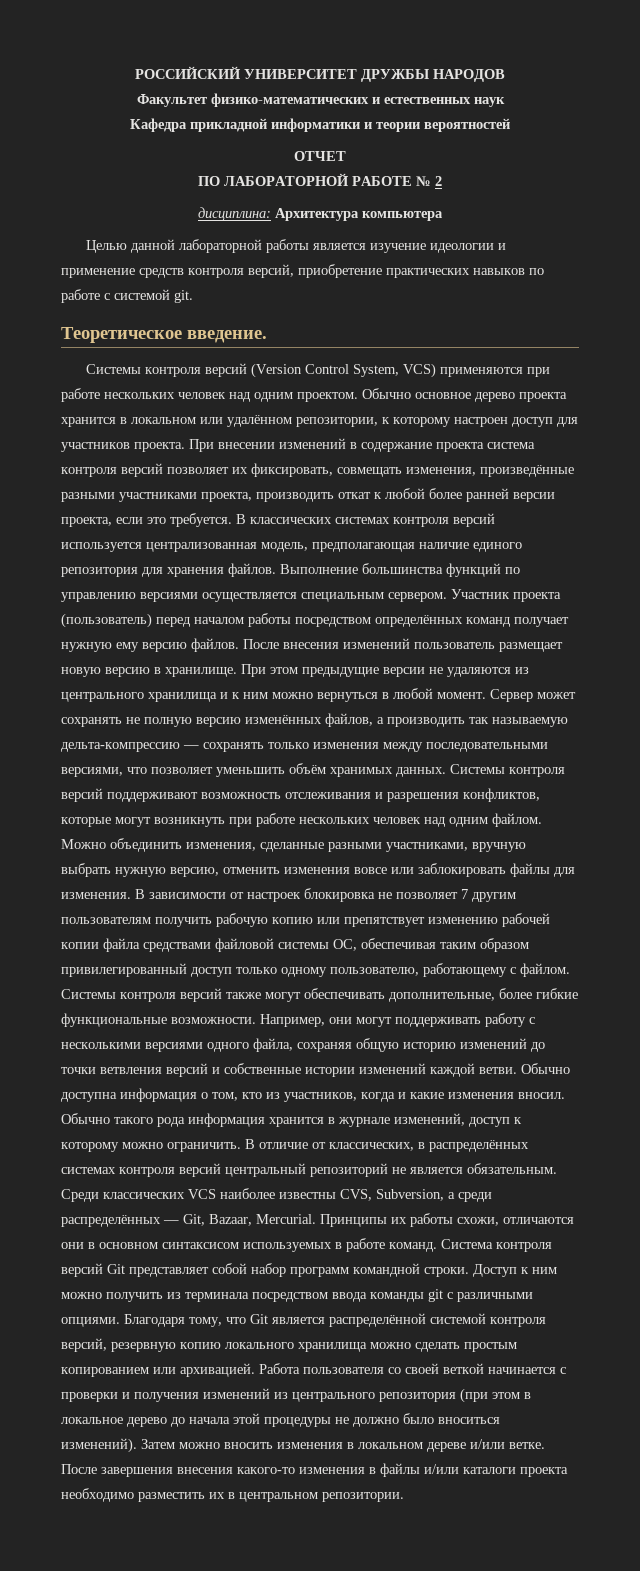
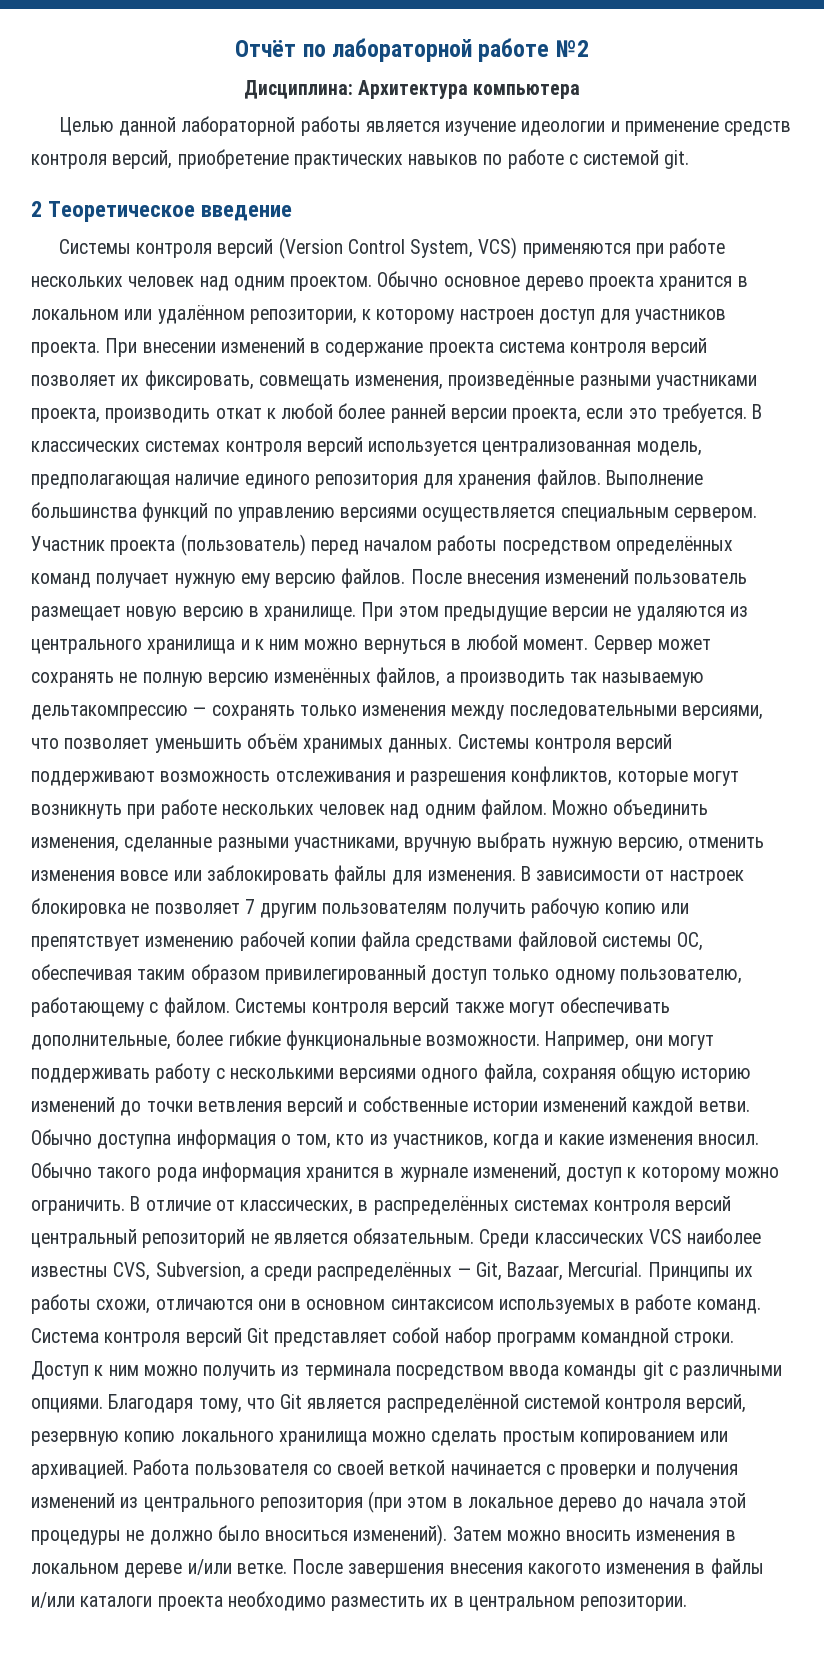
- РОССИЙСКИЙ УНИВЕРСИТЕТ ДРУЖБЫ НАРОДОВ
- Факультет физико-математических и естественных наук
- Кафедра прикладной информатики и теории вероятностей
- ОТЧЕТ
- ПО ЛАБОРАТОРНОЙ РАБОТЕ № 2
- дисциплина: Архитектура компьютера
+ Отчёт по лабораторной работе №2
+ Дисциплина: Архитектура компьютера
- Теоретическое введение.
+ 2 Теоретическое введение
- Сервер может сохранять не полную версию изменённых файлов, а производить так называемую дельта-компрессию — сохранять только изменения между последовательными версиями, что позволяет уменьшить объём хранимых данных.
+ Сервер может сохранять не полную версию изменённых файлов, а производить так называемую дельтакомпрессию — сохранять только изменения между последовательными версиями, что позволяет уменьшить объём хранимых данных.
- После завершения внесения какого-то изменения в файлы и/или каталоги проекта необходимо разместить их в центральном репозитории.
+ После завершения внесения какогото изменения в файлы и/или каталоги проекта необходимо разместить их в центральном репозитории.

